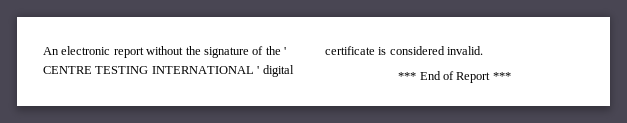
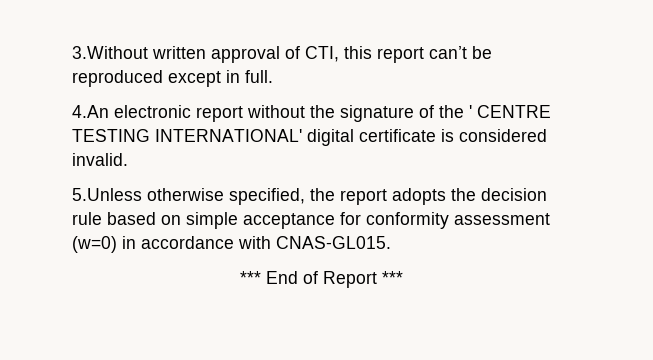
- An electronic report without the signature of the ' CENTRE TESTING INTERNATIONAL ' digital certificate is considered invalid.
+ 3.Without written approval of CTI, this report can’t be reproduced except in full.
+ 4.An electronic report without the signature of the ' CENTRE TESTING INTERNATIONAL' digital certificate is considered invalid.
+ 5.Unless otherwise specified, the report adopts the decision rule based on simple acceptance for conformity assessment (w=0) in accordance with CNAS-GL015.

